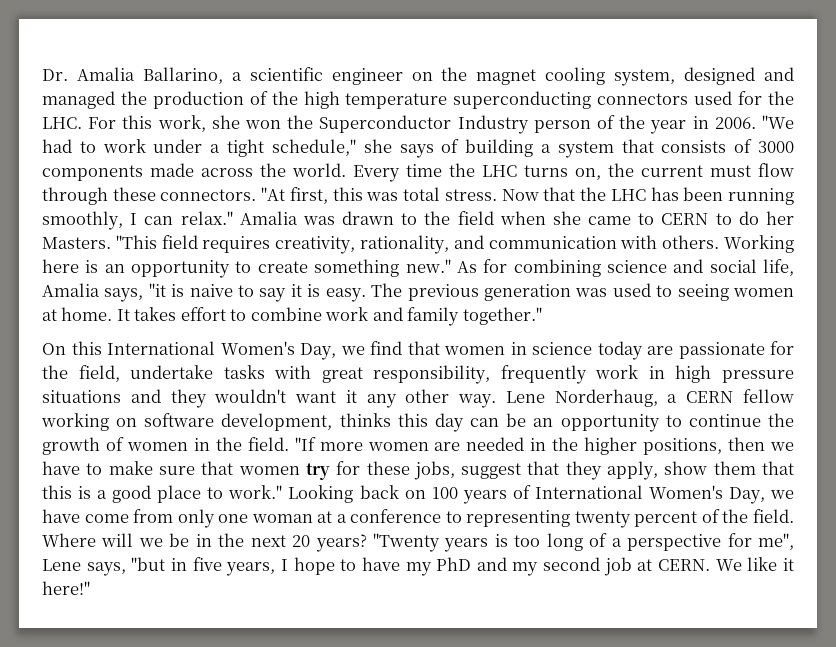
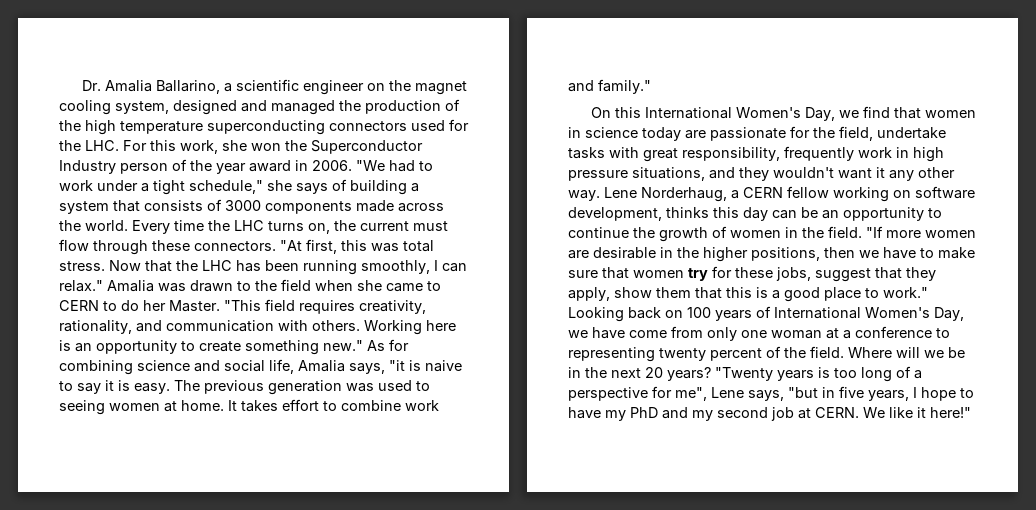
- Dr. Amalia Ballarino, a scientific engineer on the magnet cooling system, designed and managed the production of the high temperature superconducting connectors used for the LHC. For this work, she won the Superconductor Industry person of the year in 2006.
+ Dr. Amalia Ballarino, a scientific engineer on the magnet cooling system, designed and managed the production of the high temperature superconducting connectors used for the LHC. For this work, she won the Superconductor Industry person of the year award in 2006.
- Amalia was drawn to the field when she came to CERN to do her Masters.
+ Amalia was drawn to the field when she came to CERN to do her Master.
- It takes effort to combine work and family together."
+ It takes effort to combine work and family."
- On this International Women's Day, we find that women in science today are passionate for the field, undertake tasks with great responsibility, frequently work in high pressure situations and they wouldn't want it any other way.
+ On this International Women's Day, we find that women in science today are passionate for the field, undertake tasks with great responsibility, frequently work in high pressure situations, and they wouldn't want it any other way.
- "If more women are needed in the higher positions, then we have to make sure that women try for these jobs, suggest that they apply, show them that this is a good place to work."
+ "If more women are desirable in the higher positions, then we have to make sure that women try for these jobs, suggest that they apply, show them that this is a good place to work."

